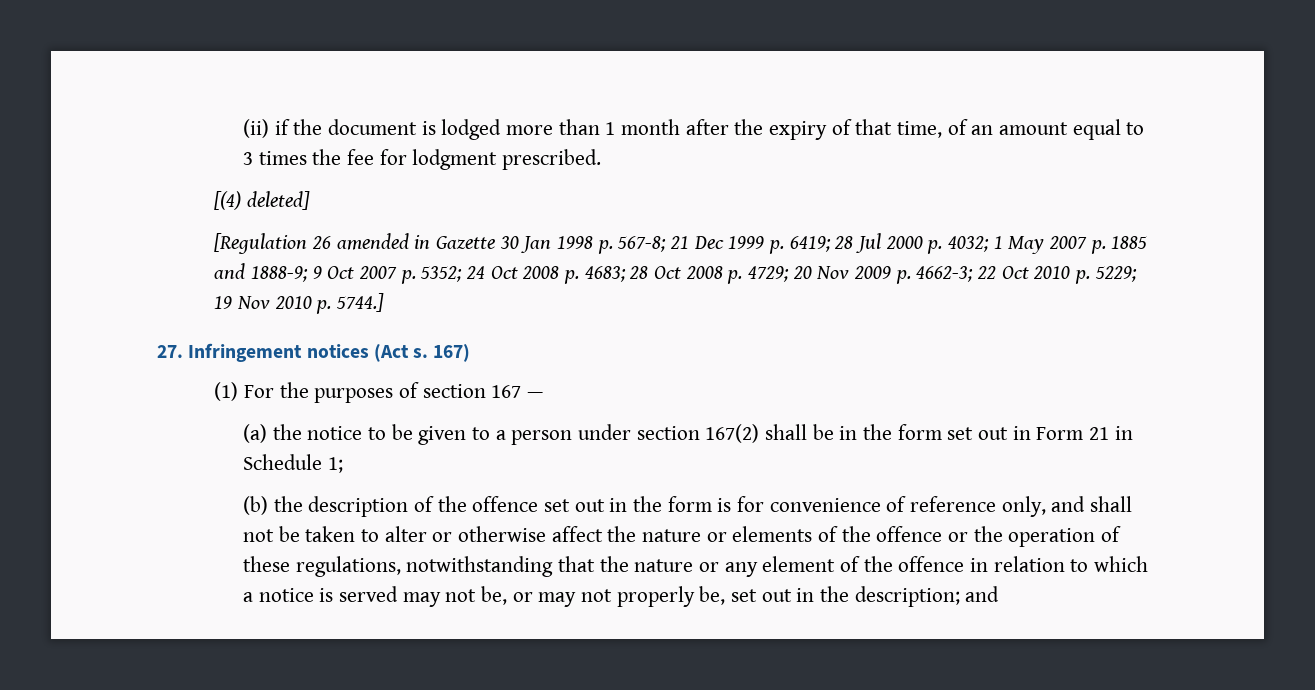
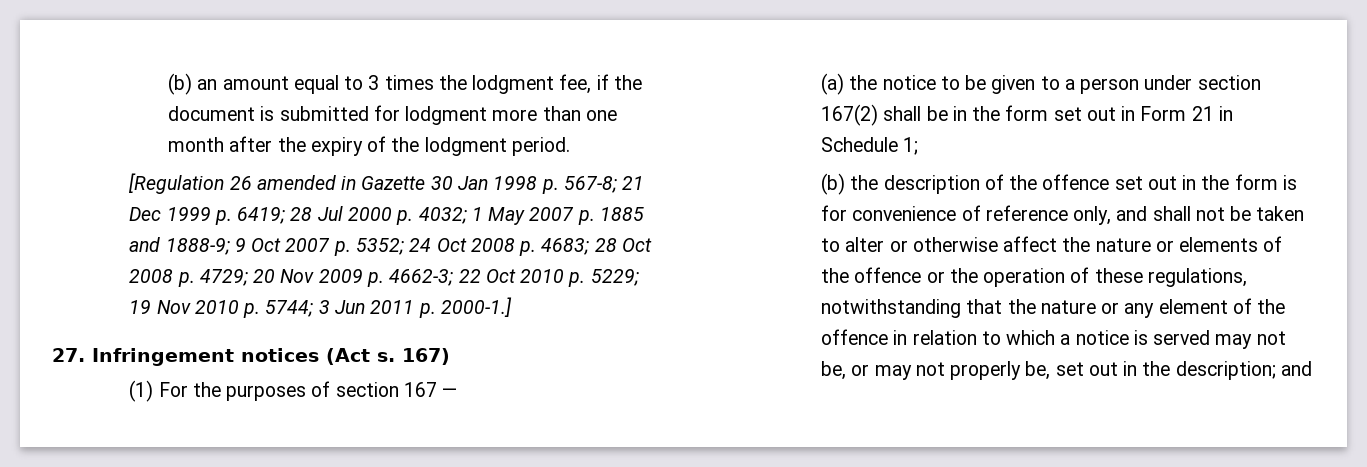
- (ii) if the document is lodged more than 1 month after the expiry of that time, of an amount equal to 3 times the fee for lodgment prescribed.
- [(4) deleted]
+ (b) an amount equal to 3 times the lodgment fee, if the document is submitted for lodgment more than one month after the expiry of the lodgment period.
- [Regulation 26 amended in Gazette 30 Jan 1998 p. 567-8; 21 Dec 1999 p. 6419; 28 Jul 2000 p. 4032; 1 May 2007 p. 1885 and 1888-9; 9 Oct 2007 p. 5352; 24 Oct 2008 p. 4683; 28 Oct 2008 p. 4729; 20 Nov 2009 p. 4662-3; 22 Oct 2010 p. 5229; 19 Nov 2010 p. 5744.]
+ [Regulation 26 amended in Gazette 30 Jan 1998 p. 567-8; 21 Dec 1999 p. 6419; 28 Jul 2000 p. 4032; 1 May 2007 p. 1885 and 1888-9; 9 Oct 2007 p. 5352; 24 Oct 2008 p. 4683; 28 Oct 2008 p. 4729; 20 Nov 2009 p. 4662-3; 22 Oct 2010 p. 5229; 19 Nov 2010 p. 5744; 3 Jun 2011 p. 2000-1.]

